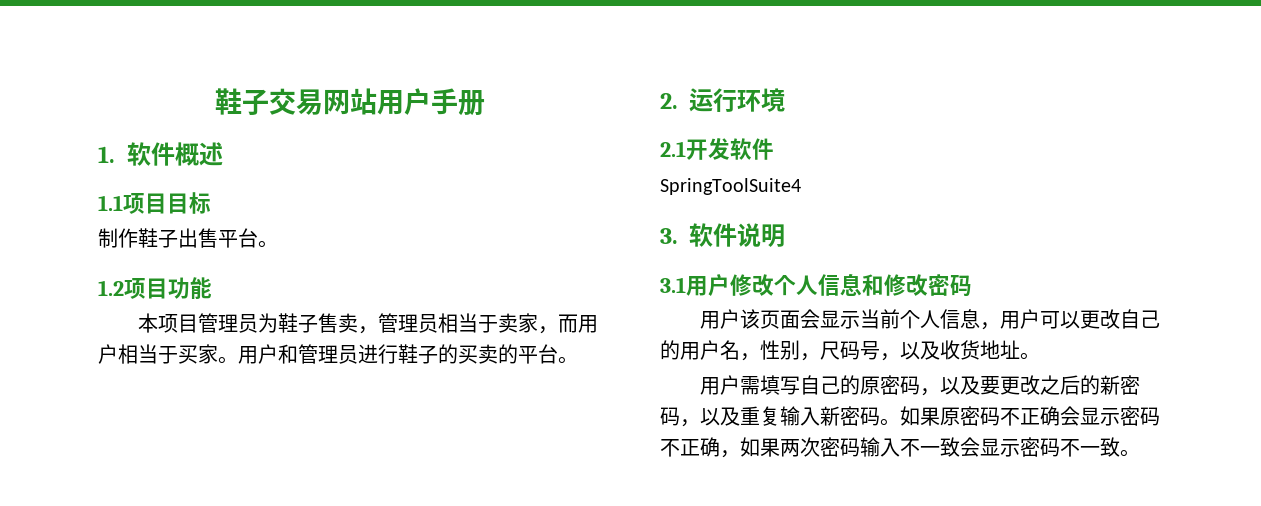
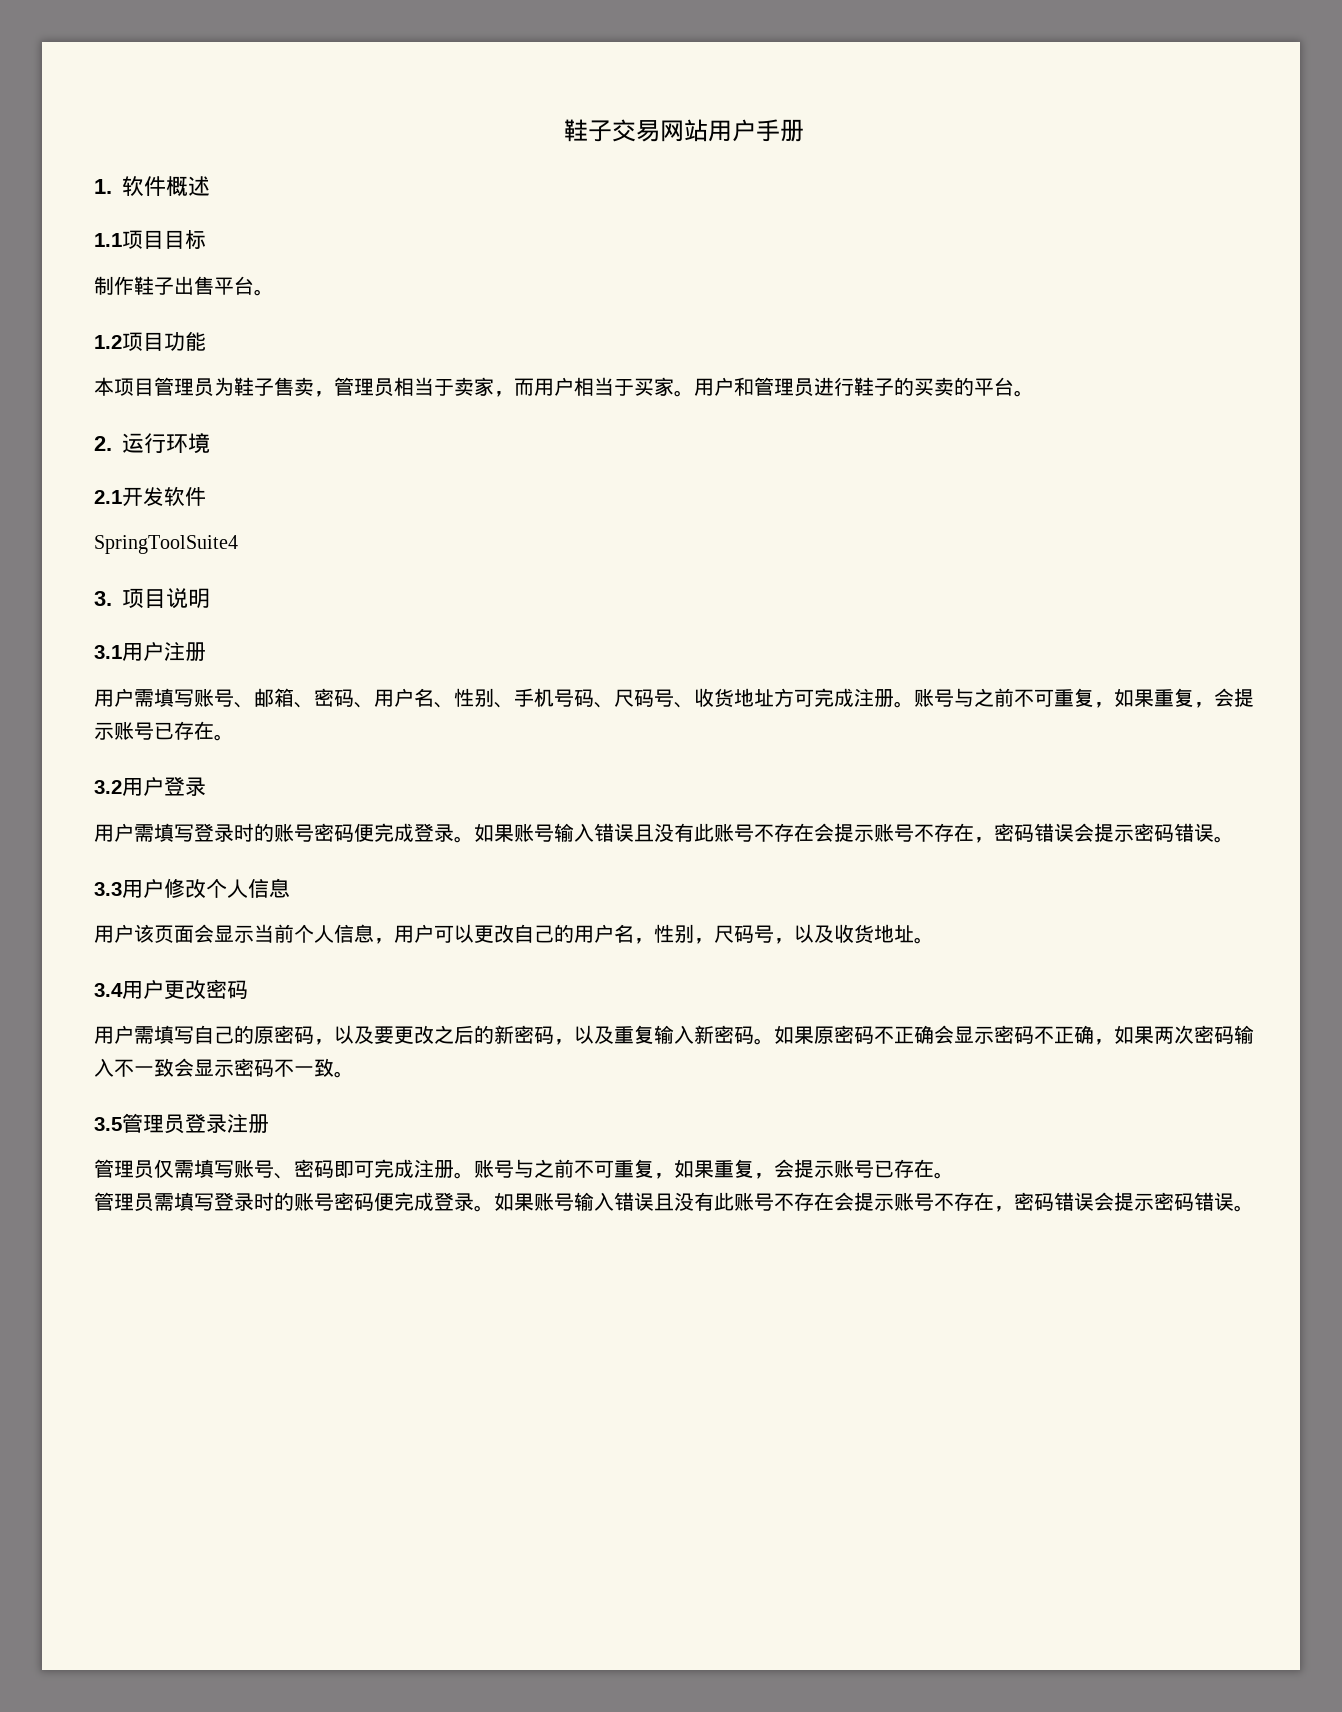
- 3.软件说明
+ 3.项目说明
- 3.1用户修改个人信息和修改密码
+ 3.1用户注册
+ 用户需填写账号、邮箱、密码、用户名、性别、手机号码、尺码号、收货地址方可完成注册。账号与之前不可重复，如果重复，会提示账号已存在。
+ 3.2用户登录
+ 用户需填写登录时的账号密码便完成登录。如果账号输入错误且没有此账号不存在会提示账号不存在，密码错误会提示密码错误。
+ 3.3用户修改个人信息
+ 3.4用户更改密码
+ 3.5管理员登录注册
+ 管理员仅需填写账号、密码即可完成注册。账号与之前不可重复，如果重复，会提示账号已存在。
+ 管理员需填写登录时的账号密码便完成登录。如果账号输入错误且没有此账号不存在会提示账号不存在，密码错误会提示密码错误。

